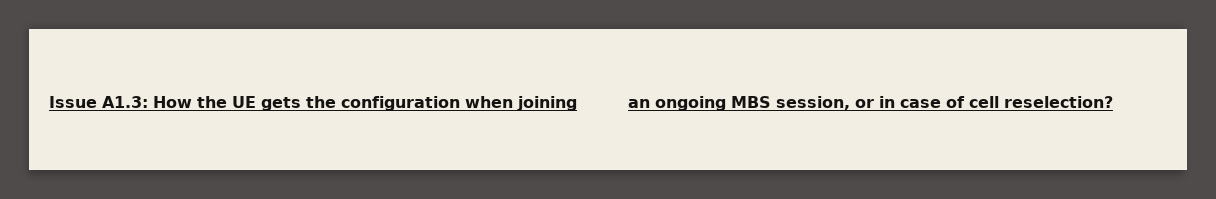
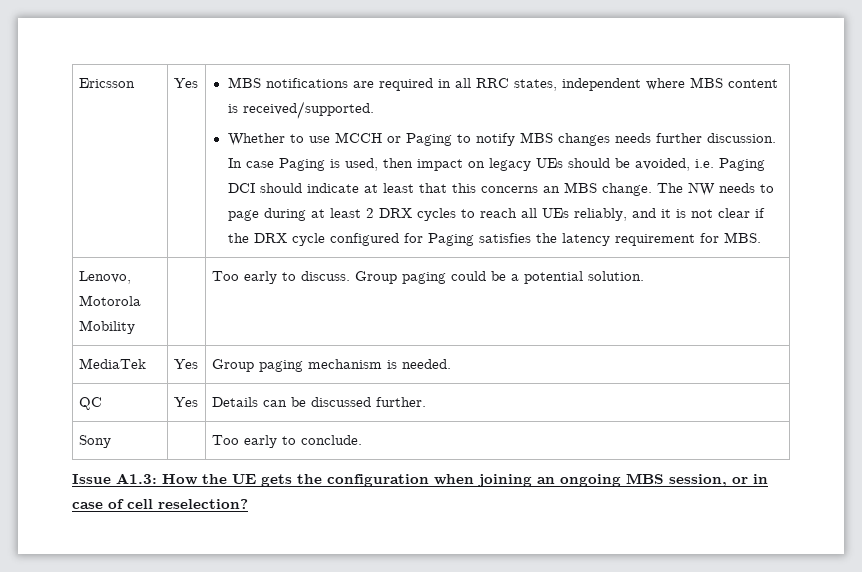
+ Ericsson | Yes | MBS notifications are required in all RRC states, independent where MBS content is received/supported.
+ Whether to use MCCH or Paging to notify MBS changes needs further discussion. In case Paging is used, then impact on legacy UEs should be avoided, i.e. Paging DCI should indicate at least that this concerns an MBS change. The NW needs to page during at least 2 DRX cycles to reach all UEs reliably, and it is not clear if the DRX cycle configured for Paging satisfies the latency requirement for MBS.
+ Lenovo, Motorola Mobility | | Too early to discuss. Group paging could be a potential solution.
+ MediaTek | Yes | Group paging mechanism is needed.
+ QC | Yes | Details can be discussed further.
+ Sony | | Too early to conclude.

